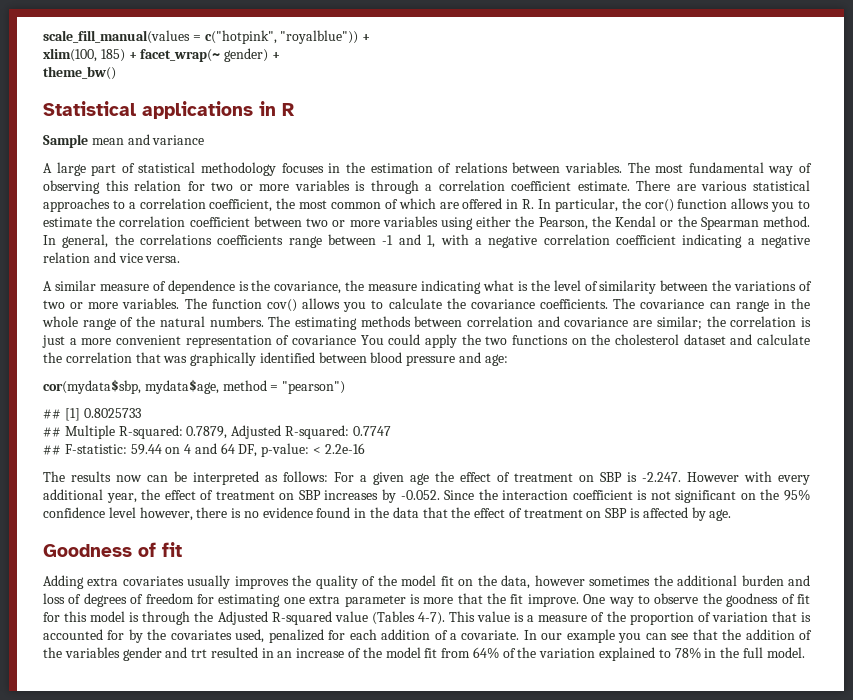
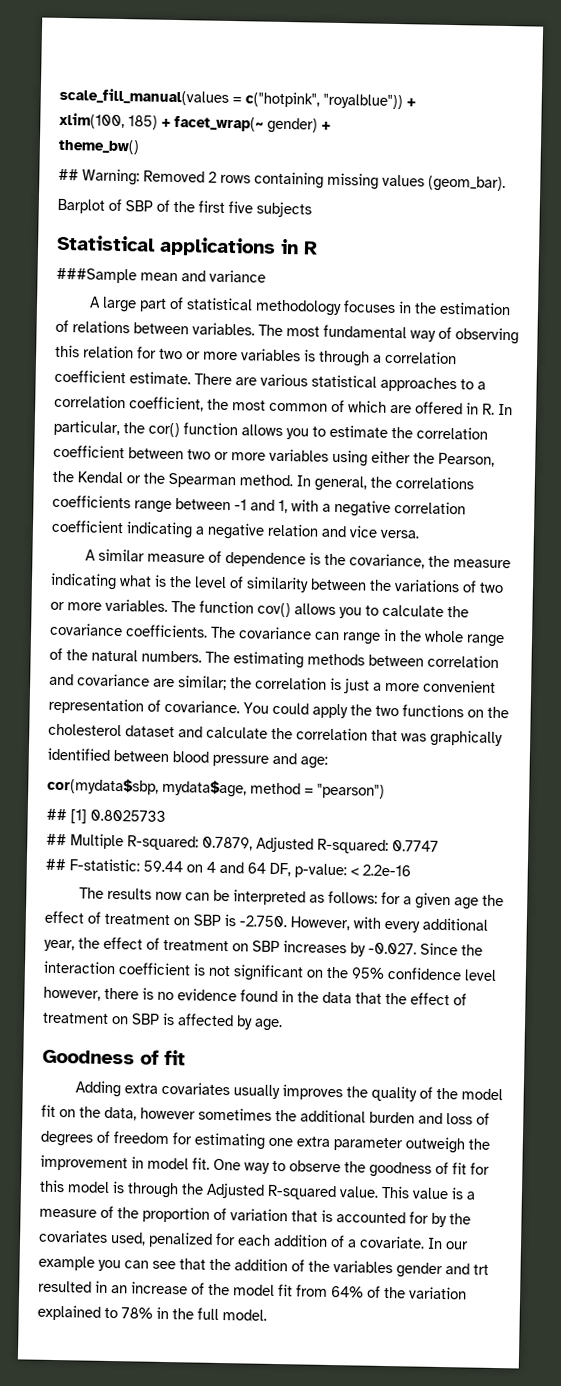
+ ## Warning: Removed 2 rows containing missing values (geom_bar).
+ Barplot of SBP of the first five subjects
- Sample mean and variance
+ ###Sample mean and variance
- The estimating methods between correlation and covariance are similar; the correlation is just a more convenient representation of covariance You could apply the two functions on the cholesterol dataset and calculate the correlation that was graphically identified between blood pressure and age:
+ The estimating methods between correlation and covariance are similar; the correlation is just a more convenient representation of covariance. You could apply the two functions on the cholesterol dataset and calculate the correlation that was graphically identified between blood pressure and age:
- For a given age the effect of treatment on SBP is -2.247. However with every additional year, the effect of treatment on SBP increases by -0.052. Since the interaction coefficient is not significant on the 95% confidence level however, there is no evidence found in the data that the effect of treatment on SBP is affected by age.
+ for a given age the effect of treatment on SBP is -2.750. However, with every additional year, the effect of treatment on SBP increases by -0.027. Since the interaction coefficient is not significant on the 95% confidence level however, there is no evidence found in the data that the effect of treatment on SBP is affected by age.
- Adding extra covariates usually improves the quality of the model fit on the data, however sometimes the additional burden and loss of degrees of freedom for estimating one extra parameter is more that the fit improve.
+ Adding extra covariates usually improves the quality of the model fit on the data, however sometimes the additional burden and loss of degrees of freedom for estimating one extra parameter outweigh the improvement in model fit.
- One way to observe the goodness of fit for this model is through the Adjusted R-squared value (Tables 4-7).
+ One way to observe the goodness of fit for this model is through the Adjusted R-squared value.

